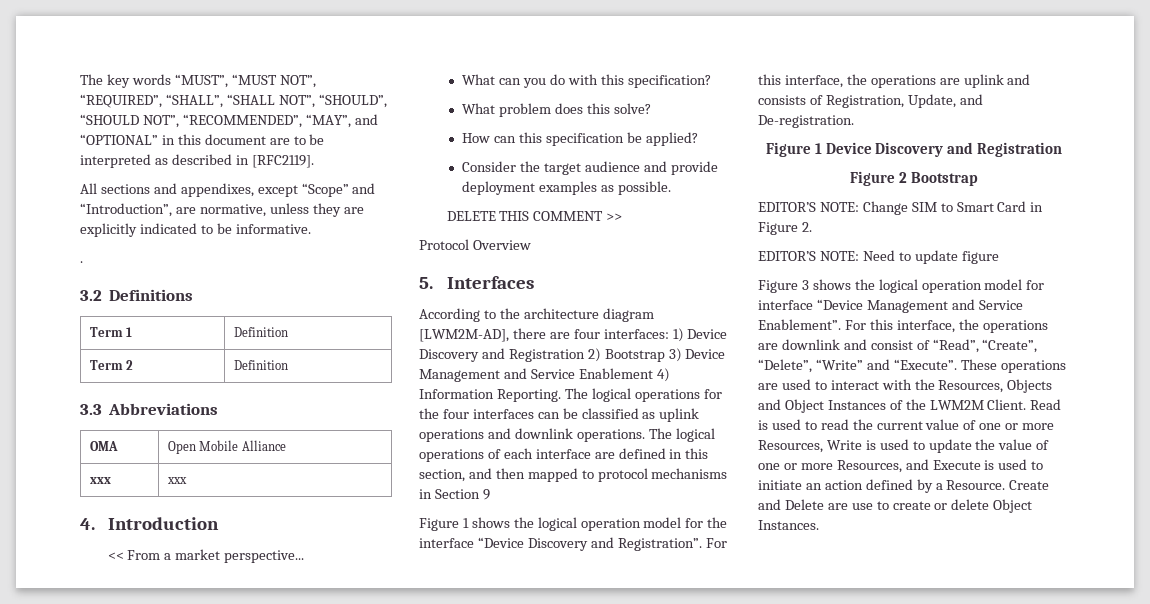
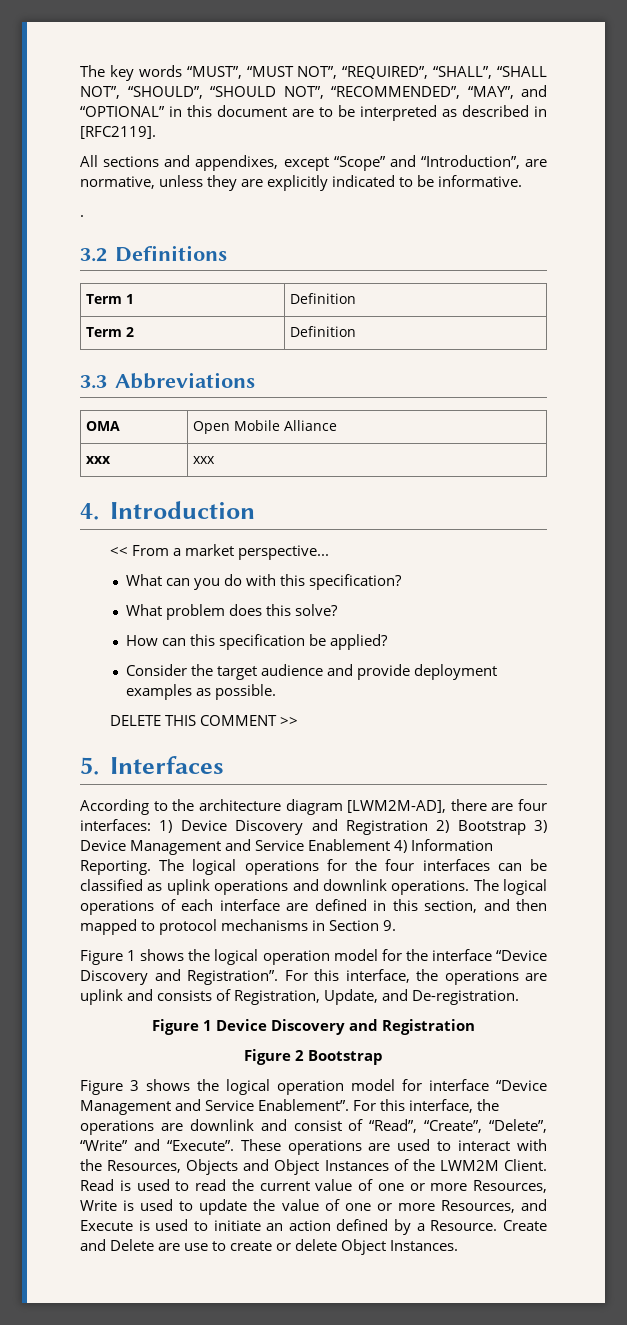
- Protocol Overview
- The logical operations of each interface are defined in this section, and then mapped to protocol mechanisms in Section 9
+ The logical operations of each interface are defined in this section, and then mapped to protocol mechanisms in Section 9.
- EDITOR’S NOTE: Change SIM to Smart Card in Figure 2.
- EDITOR’S NOTE: Need to update figure

